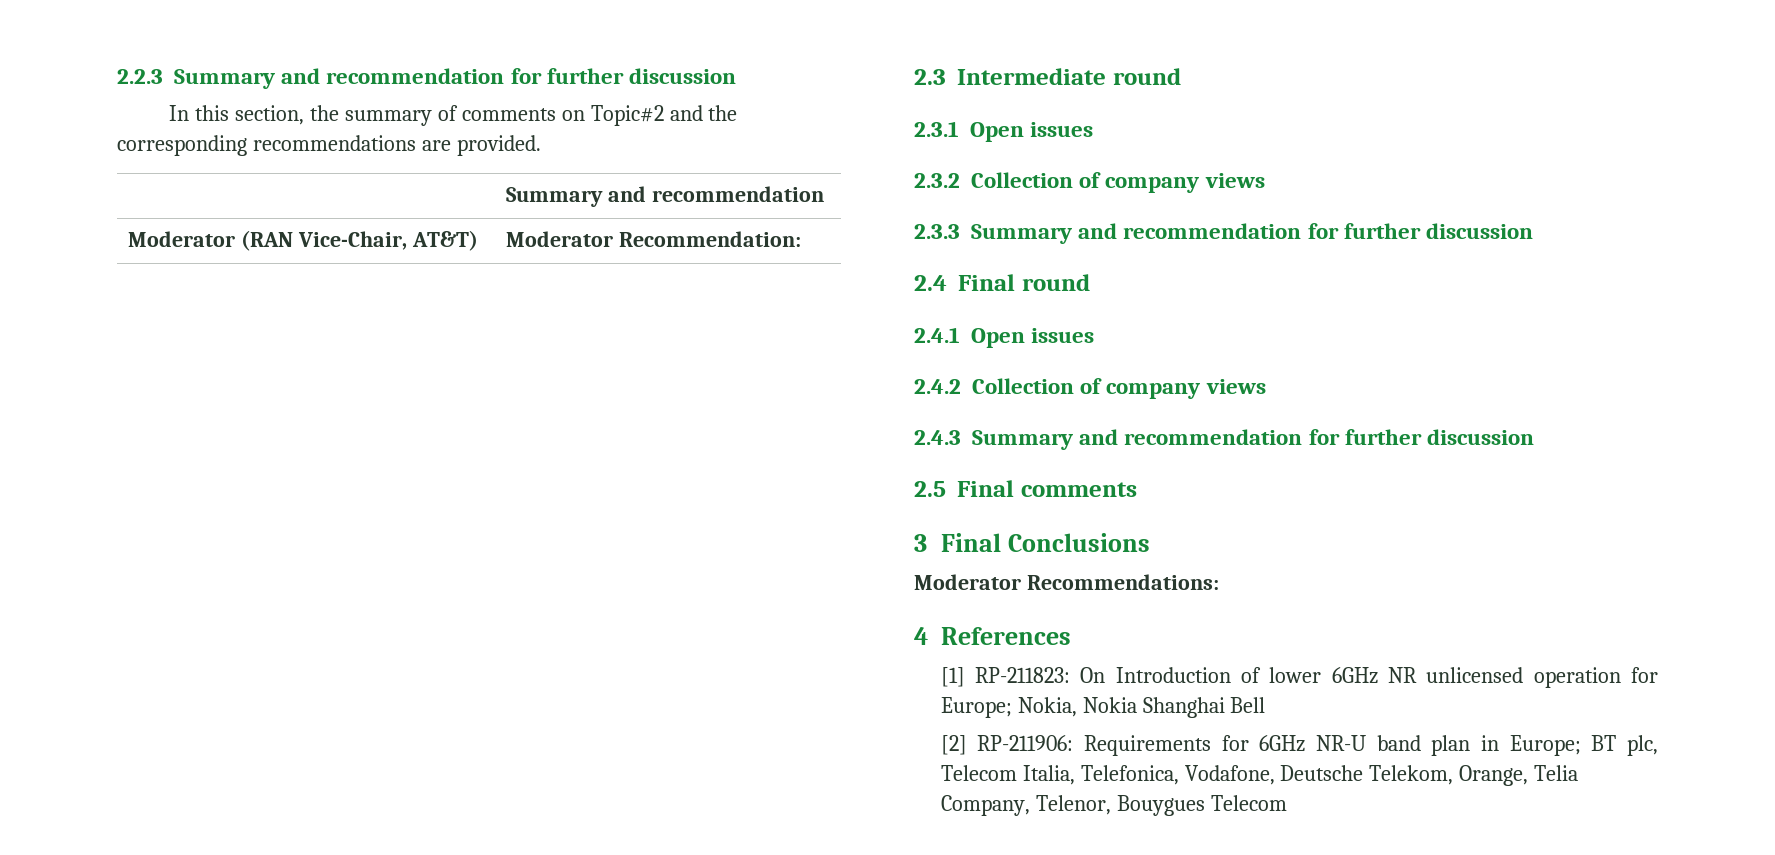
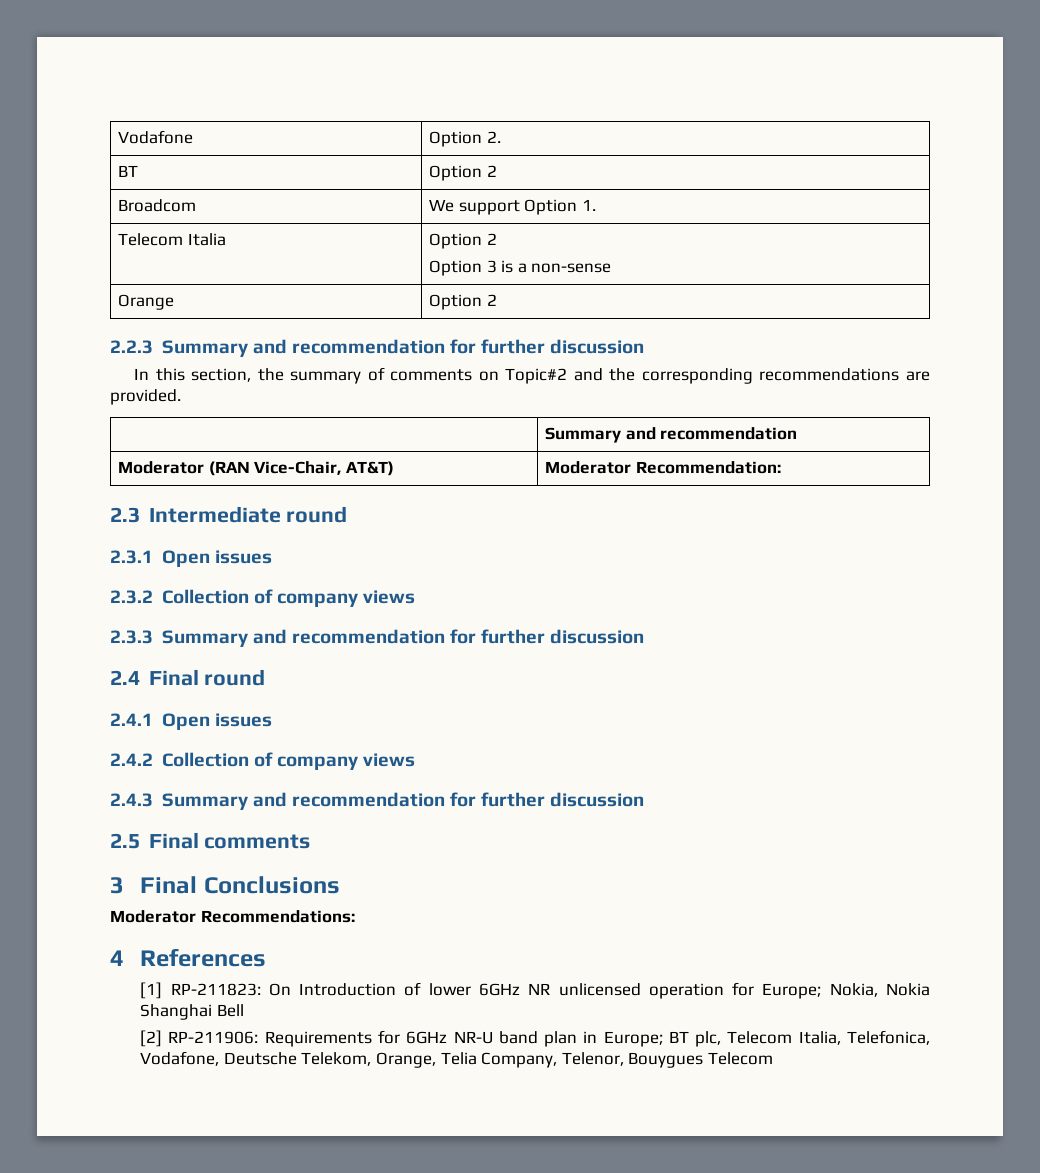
+ Vodafone | Option 2.
+ BT | Option 2
+ Broadcom | We support Option 1.
+ Telecom Italia | Option 2
+ Option 3 is a non-sense
+ Orange | Option 2

